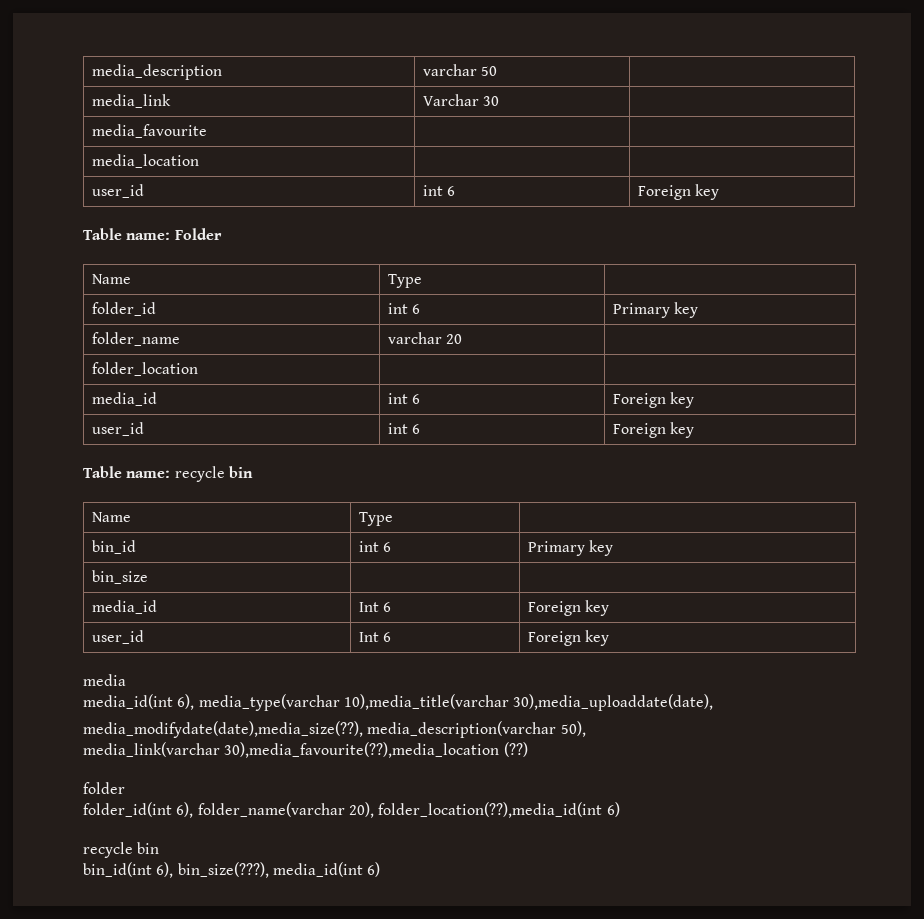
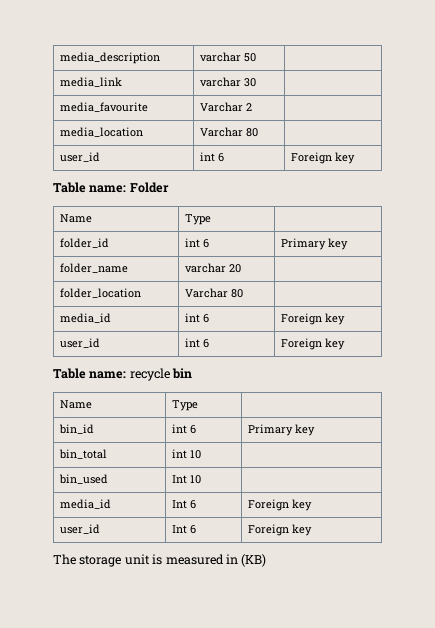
- media_link | Varchar 30 |
+ media_link | varchar 30 |
- media_favourite | |
+ media_favourite | Varchar 2 |
- media_location | |
+ media_location | Varchar 80 |
- folder_location | |
+ folder_location | Varchar 80 |
- bin_size | |
+ bin_total | int 10 |
+ bin_used | Int 10 |
- media
- media_id(int 6), media_type(varchar 10),media_title(varchar 30),media_uploaddate(date),
- media_modifydate(date),media_size(??), media_description(varchar 50),
- media_link(varchar 30),media_favourite(??),media_location (??)
- folder
- folder_id(int 6), folder_name(varchar 20), folder_location(??),media_id(int 6)
- recycle bin
- bin_id(int 6), bin_size(???), media_id(int 6)
+ The storage unit is measured in (KB)

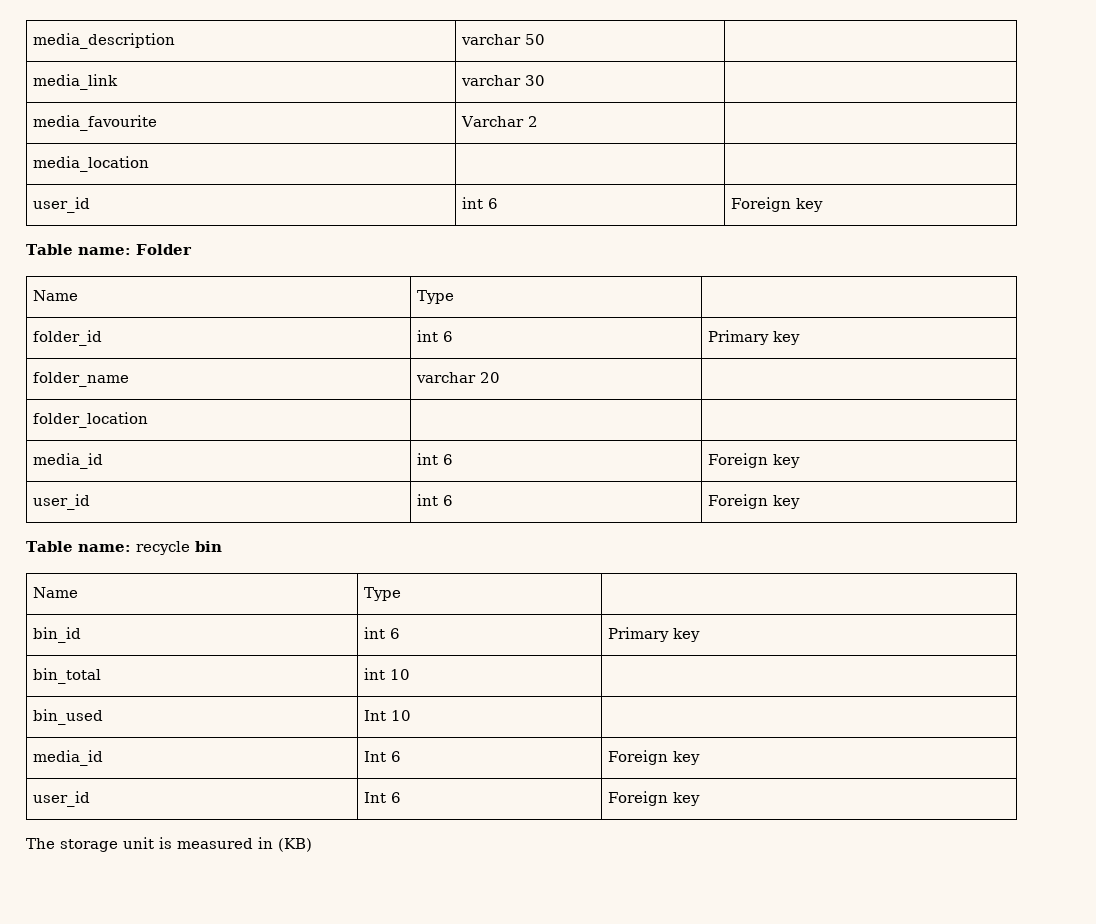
- media_location | Varchar 80 |
+ media_location | |
- folder_location | Varchar 80 |
+ folder_location | |

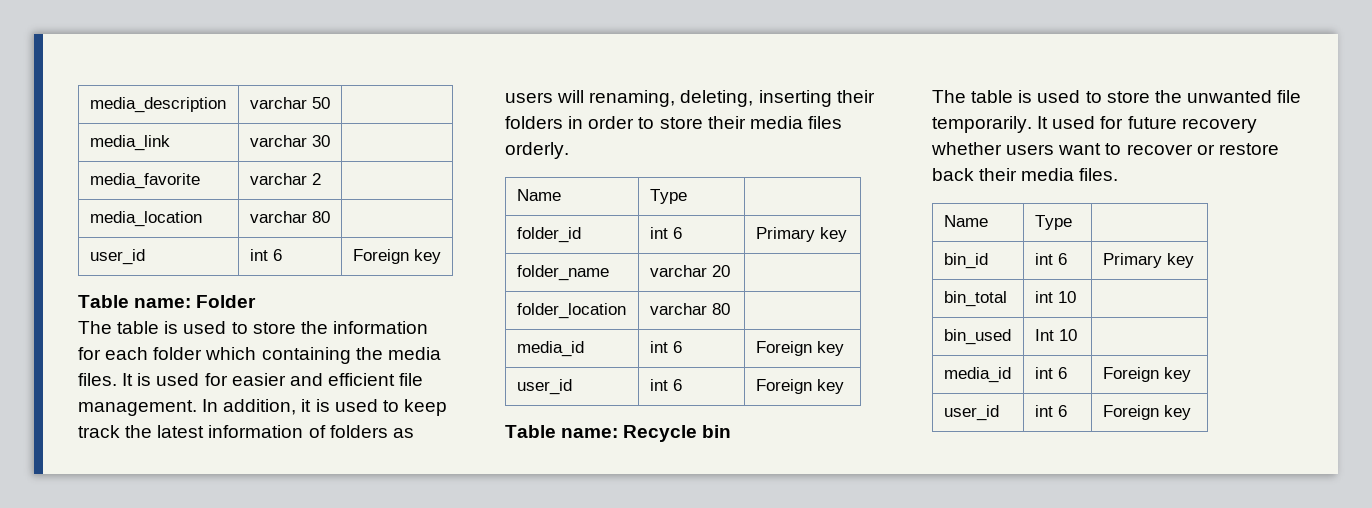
- media_favourite | Varchar 2 |
+ media_favorite | varchar 2 |
- media_location | |
+ media_location | varchar 80 |
+ The table is used to store the information for each folder which containing the media files. It is used for easier and efficient file management. In addition, it is used to keep track the latest information of folders as users will renaming, deleting, inserting their folders in order to store their media files orderly.
- folder_location | |
+ folder_location | varchar 80 |
- Table name: recycle bin
+ Table name: Recycle bin
+ The table is used to store the unwanted file temporarily. It used for future recovery whether users want to recover or restore back their media files.
  bin_used | Int 10 |
- media_id | Int 6 | Foreign key
- user_id | Int 6 | Foreign key
- The storage unit is measured in (KB)
+ media_id | int 6 | Foreign key
+ user_id | int 6 | Foreign key

